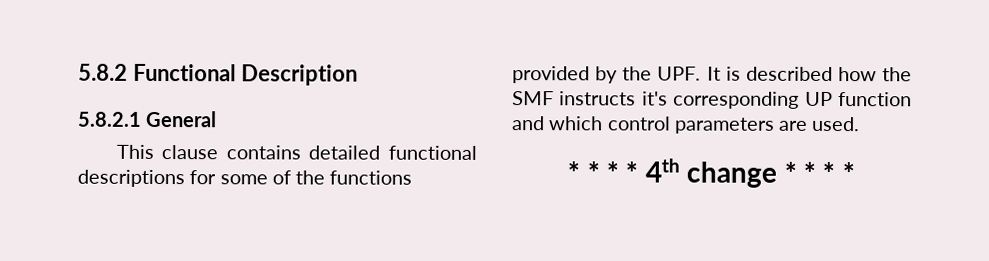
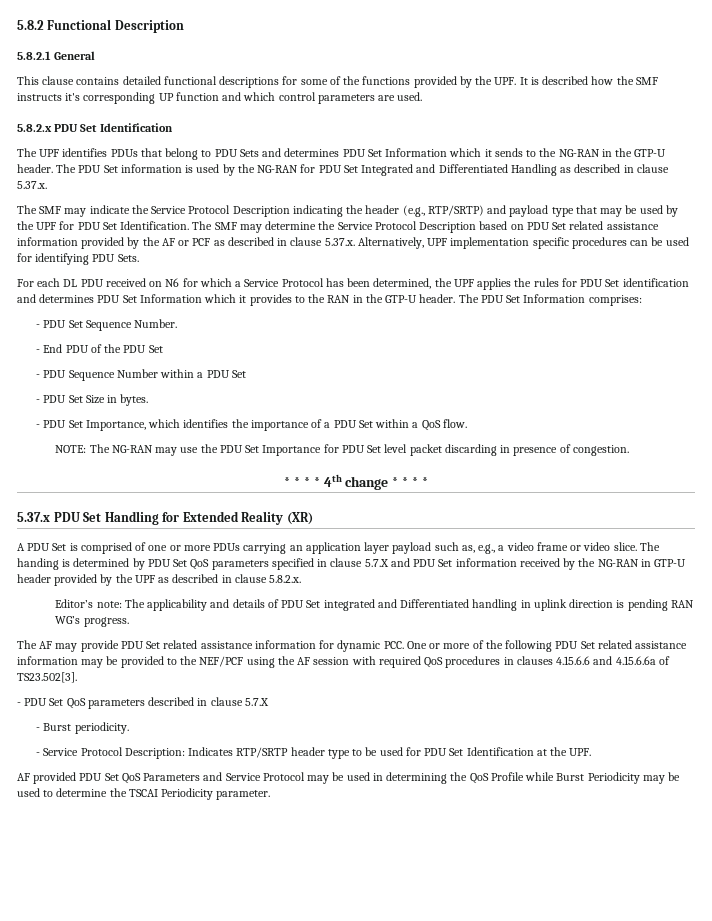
+ 5.8.2.x PDU Set Identification
+ The UPF identifies PDUs that belong to PDU Sets and determines PDU Set Information which it sends to the NG-RAN in the GTP-U header. The PDU Set information is used by the NG-RAN for PDU Set Integrated and Differentiated Handling as described in clause 5.37.x.
+ The SMF may indicate the Service Protocol Description indicating the header (e.g., RTP/SRTP) and payload type that may be used by the UPF for PDU Set Identification. The SMF may determine the Service Protocol Description based on PDU Set related assistance information provided by the AF or PCF as described in clause 5.37.x. Alternatively, UPF implementation specific procedures can be used for identifying PDU Sets.
+ For each DL PDU received on N6 for which a Service Protocol has been determined, the UPF applies the rules for PDU Set identification and determines PDU Set Information which it provides to the RAN in the GTP-U header. The PDU Set Information comprises:
+ - PDU Set Sequence Number.
+ - End PDU of the PDU Set
+ - PDU Sequence Number within a PDU Set
+ - PDU Set Size in bytes.
+ - PDU Set Importance, which identifies the importance of a PDU Set within a QoS flow.
+ NOTE: The NG-RAN may use the PDU Set Importance for PDU Set level packet discarding in presence of congestion.
+ 5.37.x PDU Set Handling for Extended Reality (XR)
+ A PDU Set is comprised of one or more PDUs carrying an application layer payload such as, e.g., a video frame or video slice. The handing is determined by PDU Set QoS parameters specified in clause 5.7.X and PDU Set information received by the NG-RAN in GTP-U header provided by the UPF as described in clause 5.8.2.x.
+ Editor’s note: The applicability and details of PDU Set integrated and Differentiated handling in uplink direction is pending RAN WG’s progress.
+ The AF may provide PDU Set related assistance information for dynamic PCC. One or more of the following PDU Set related assistance information may be provided to the NEF/PCF using the AF session with required QoS procedures in clauses 4.15.6.6 and 4.15.6.6a of TS23.502[3].
+ - PDU Set QoS parameters described in clause 5.7.X
+ - Burst periodicity.
+ - Service Protocol Description: Indicates RTP/SRTP header type to be used for PDU Set Identification at the UPF.
+ AF provided PDU Set QoS Parameters and Service Protocol may be used in determining the QoS Profile while Burst Periodicity may be used to determine the TSCAI Periodicity parameter.

